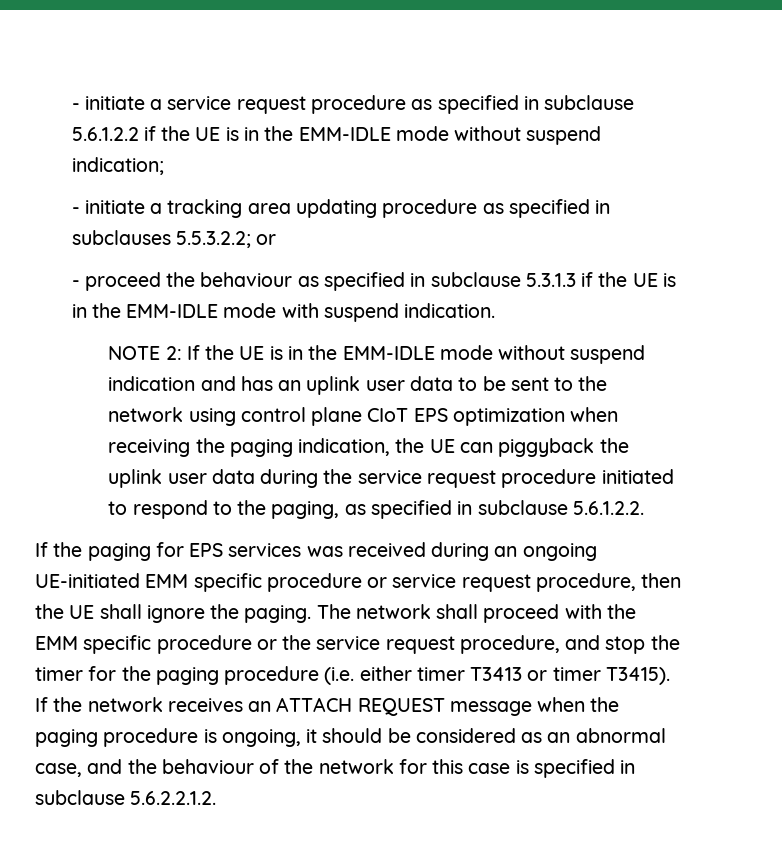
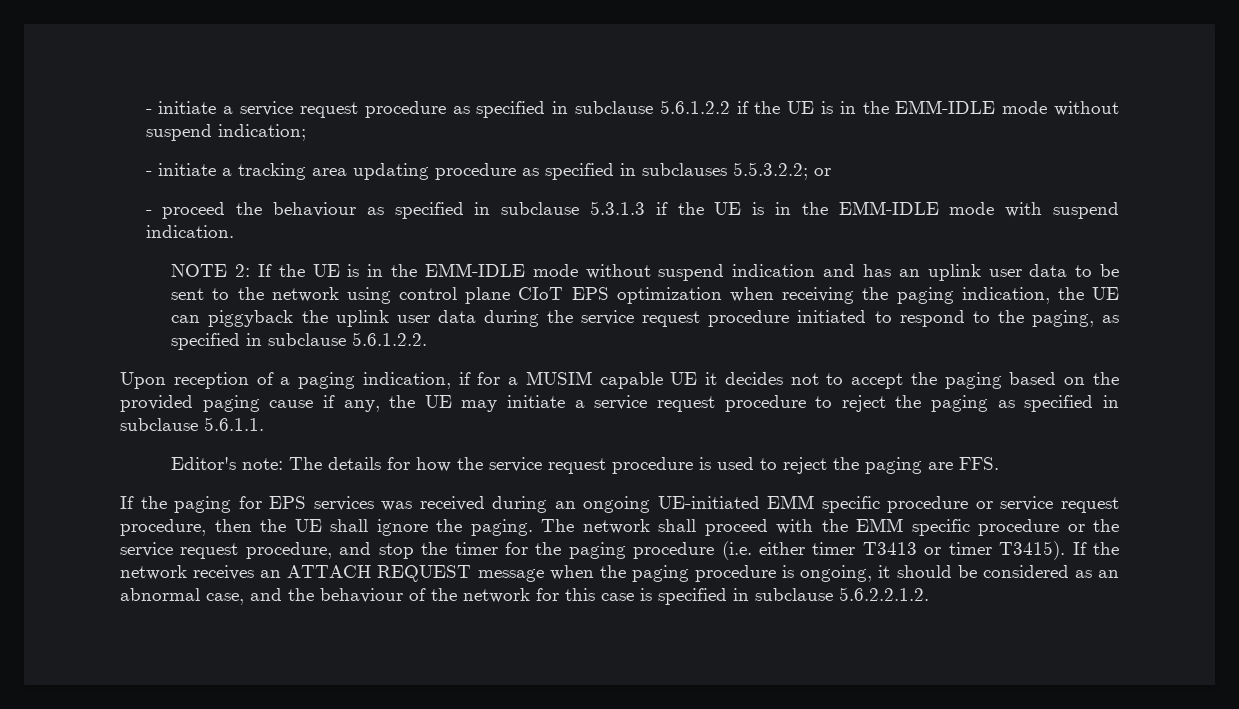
+ Upon reception of a paging indication, if for a MUSIM capable UE it decides not to accept the paging based on the provided paging cause if any, the UE may initiate a service request procedure to reject the paging as specified in subclause 5.6.1.1.
+ Editor's note: The details for how the service request procedure is used to reject the paging are FFS.

